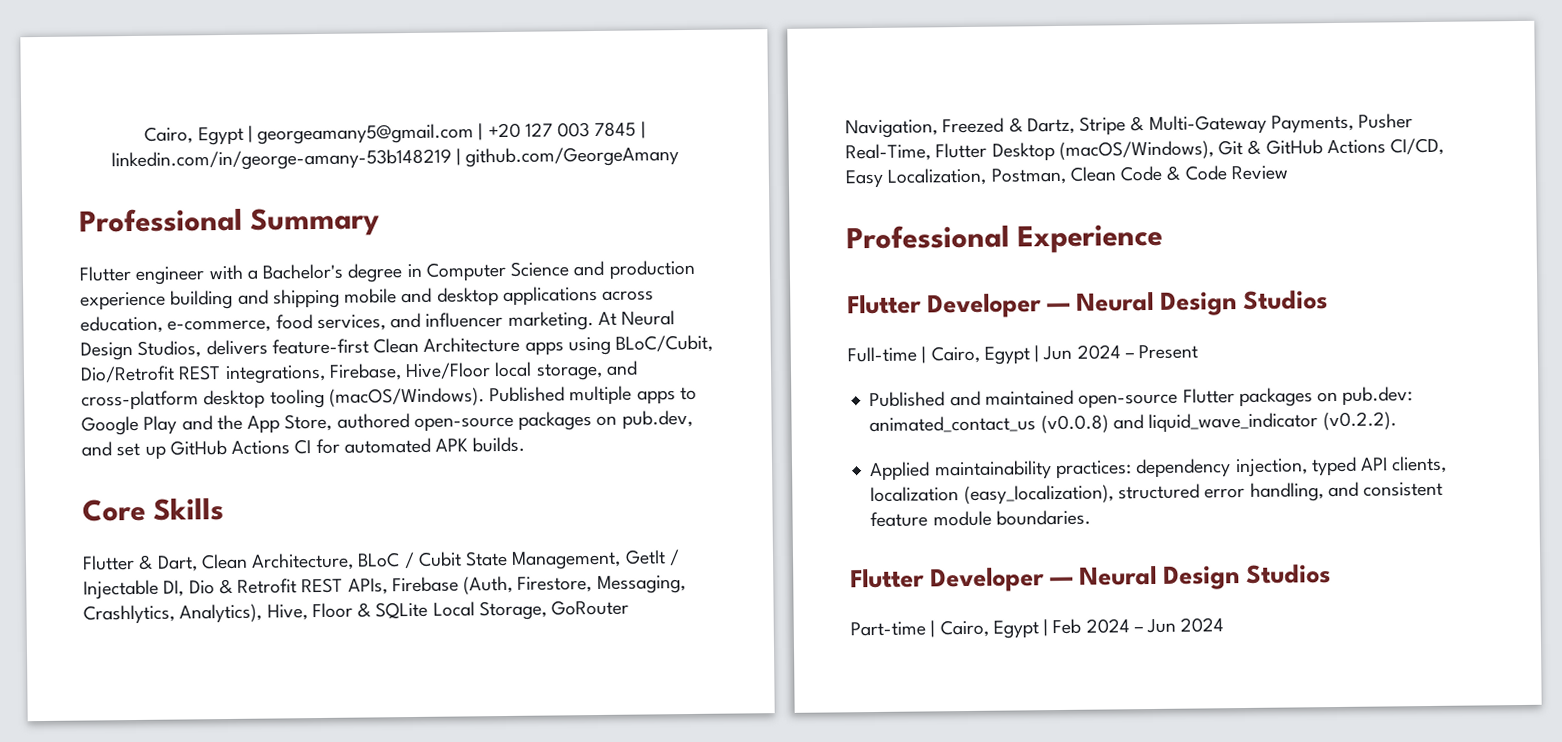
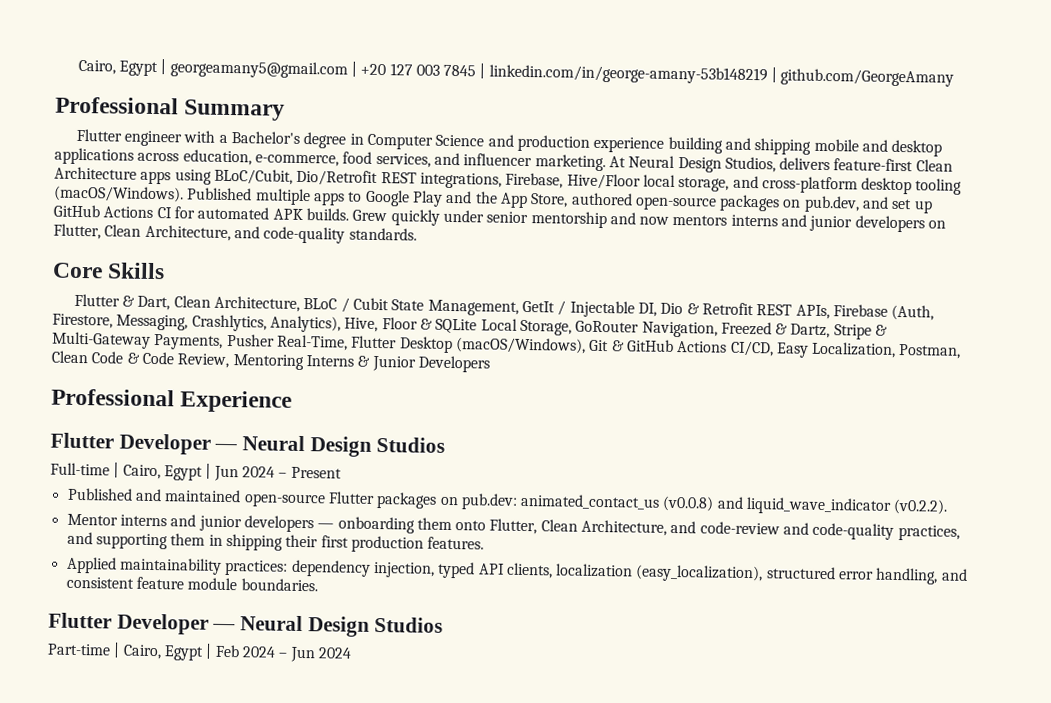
+ Grew quickly under senior mentorship and now mentors interns and junior developers on Flutter, Clean Architecture, and code-quality standards.
- Flutter & Dart, Clean Architecture, BLoC / Cubit State Management, GetIt / Injectable DI, Dio & Retrofit REST APIs, Firebase (Auth, Firestore, Messaging, Crashlytics, Analytics), Hive, Floor & SQLite Local Storage, GoRouter Navigation, Freezed & Dartz, Stripe & Multi-Gateway Payments, Pusher Real-Time, Flutter Desktop (macOS/Windows), Git & GitHub Actions CI/CD, Easy Localization, Postman, Clean Code & Code Review
+ Flutter & Dart, Clean Architecture, BLoC / Cubit State Management, GetIt / Injectable DI, Dio & Retrofit REST APIs, Firebase (Auth, Firestore, Messaging, Crashlytics, Analytics), Hive, Floor & SQLite Local Storage, GoRouter Navigation, Freezed & Dartz, Stripe & Multi-Gateway Payments, Pusher Real-Time, Flutter Desktop (macOS/Windows), Git & GitHub Actions CI/CD, Easy Localization, Postman, Clean Code & Code Review, Mentoring Interns & Junior Developers
+ Mentor interns and junior developers — onboarding them onto Flutter, Clean Architecture, and code-review and code-quality practices, and supporting them in shipping their first production features.

